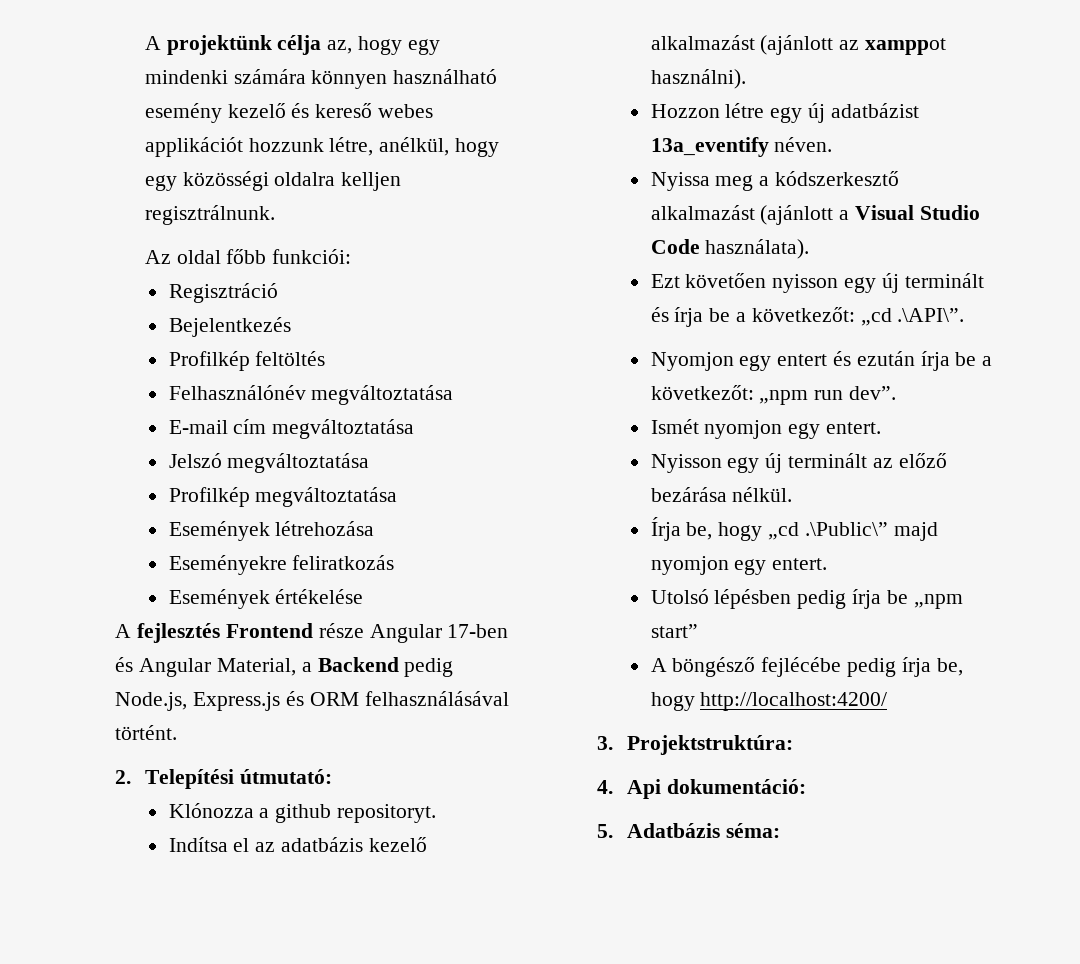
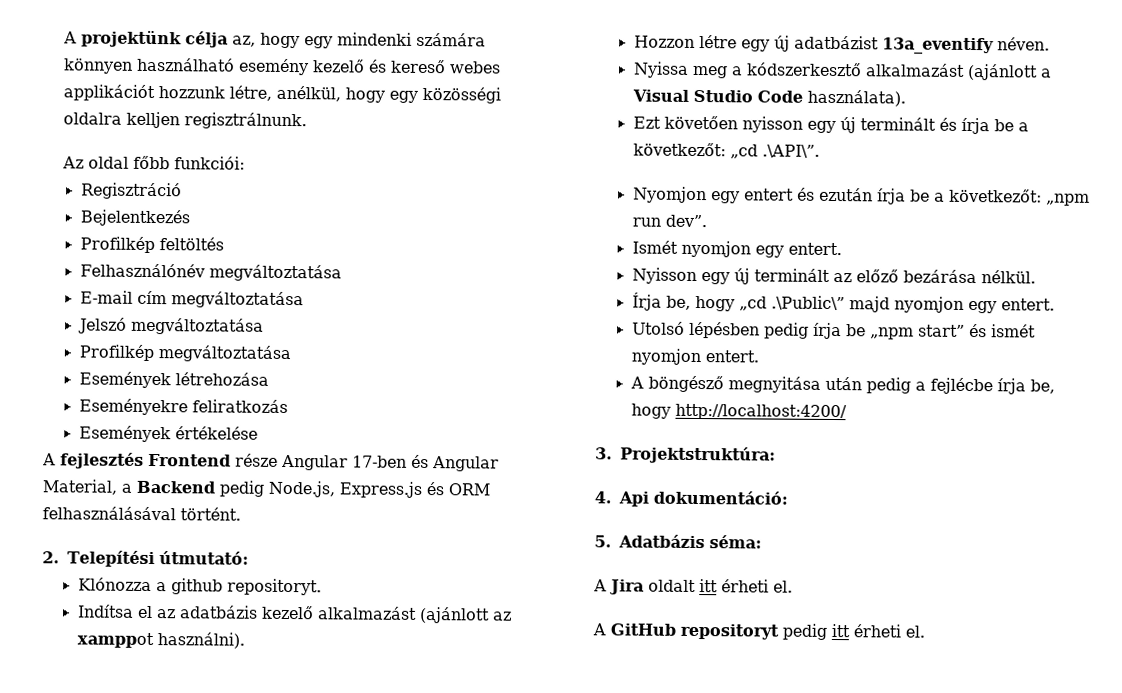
- Utolsó lépésben pedig írja be „npm start”
- A böngésző fejlécébe pedig írja be, hogy http://localhost:4200/
+ Utolsó lépésben pedig írja be „npm start” és ismét nyomjon entert.
+ A böngésző megnyitása után pedig a fejlécbe írja be, hogy http://localhost:4200/
+ A Jira oldalt itt érheti el.
+ A GitHub repositoryt pedig itt érheti el.

